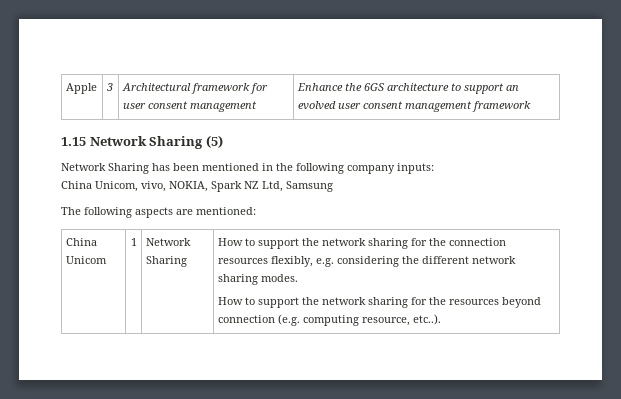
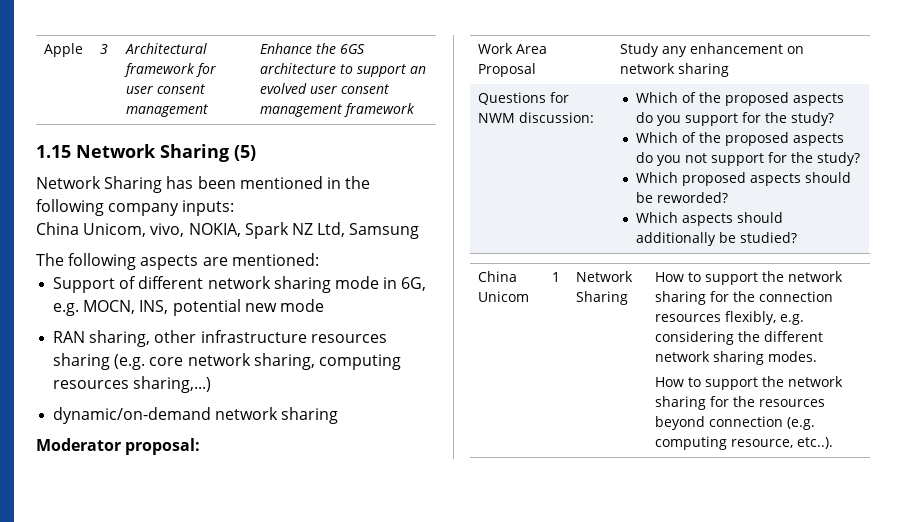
+ Support of different network sharing mode in 6G, e.g. MOCN, INS, potential new mode
+ RAN sharing, other infrastructure resources sharing (e.g. core network sharing, computing resources sharing,...)
+ dynamic/on-demand network sharing
+ Moderator proposal:
+ Work Area Proposal | Study any enhancement on network sharing
+ Questions for NWM discussion: | Which of the proposed aspects do you support for the study?
+ Which of the proposed aspects do you not support for the study?
+ Which proposed aspects should be reworded?
+ Which aspects should additionally be studied?

